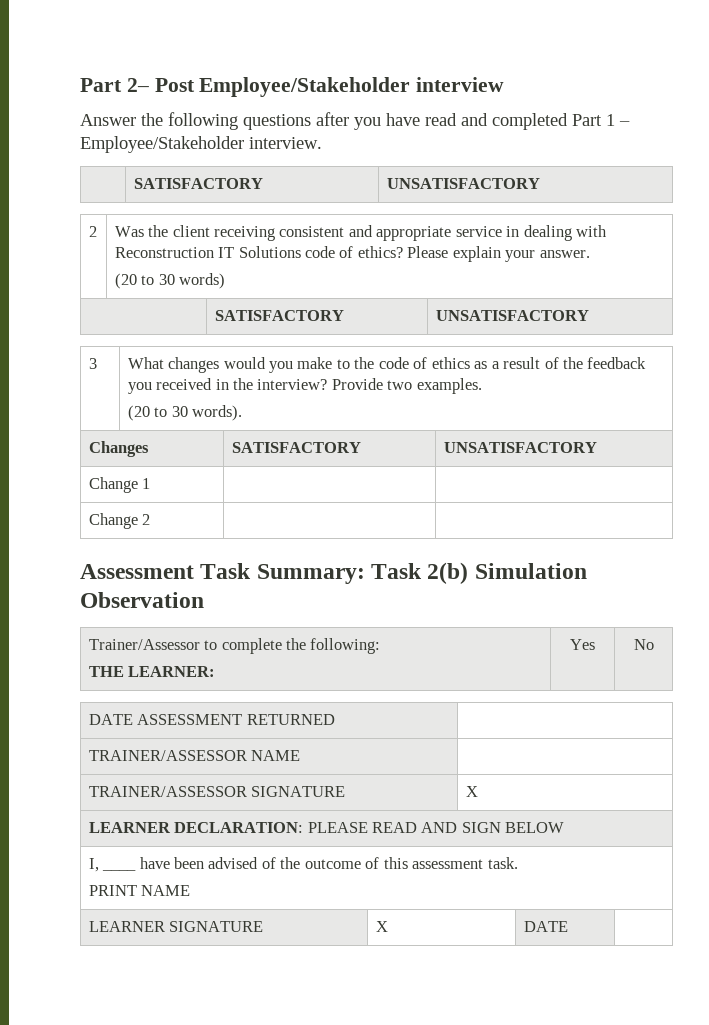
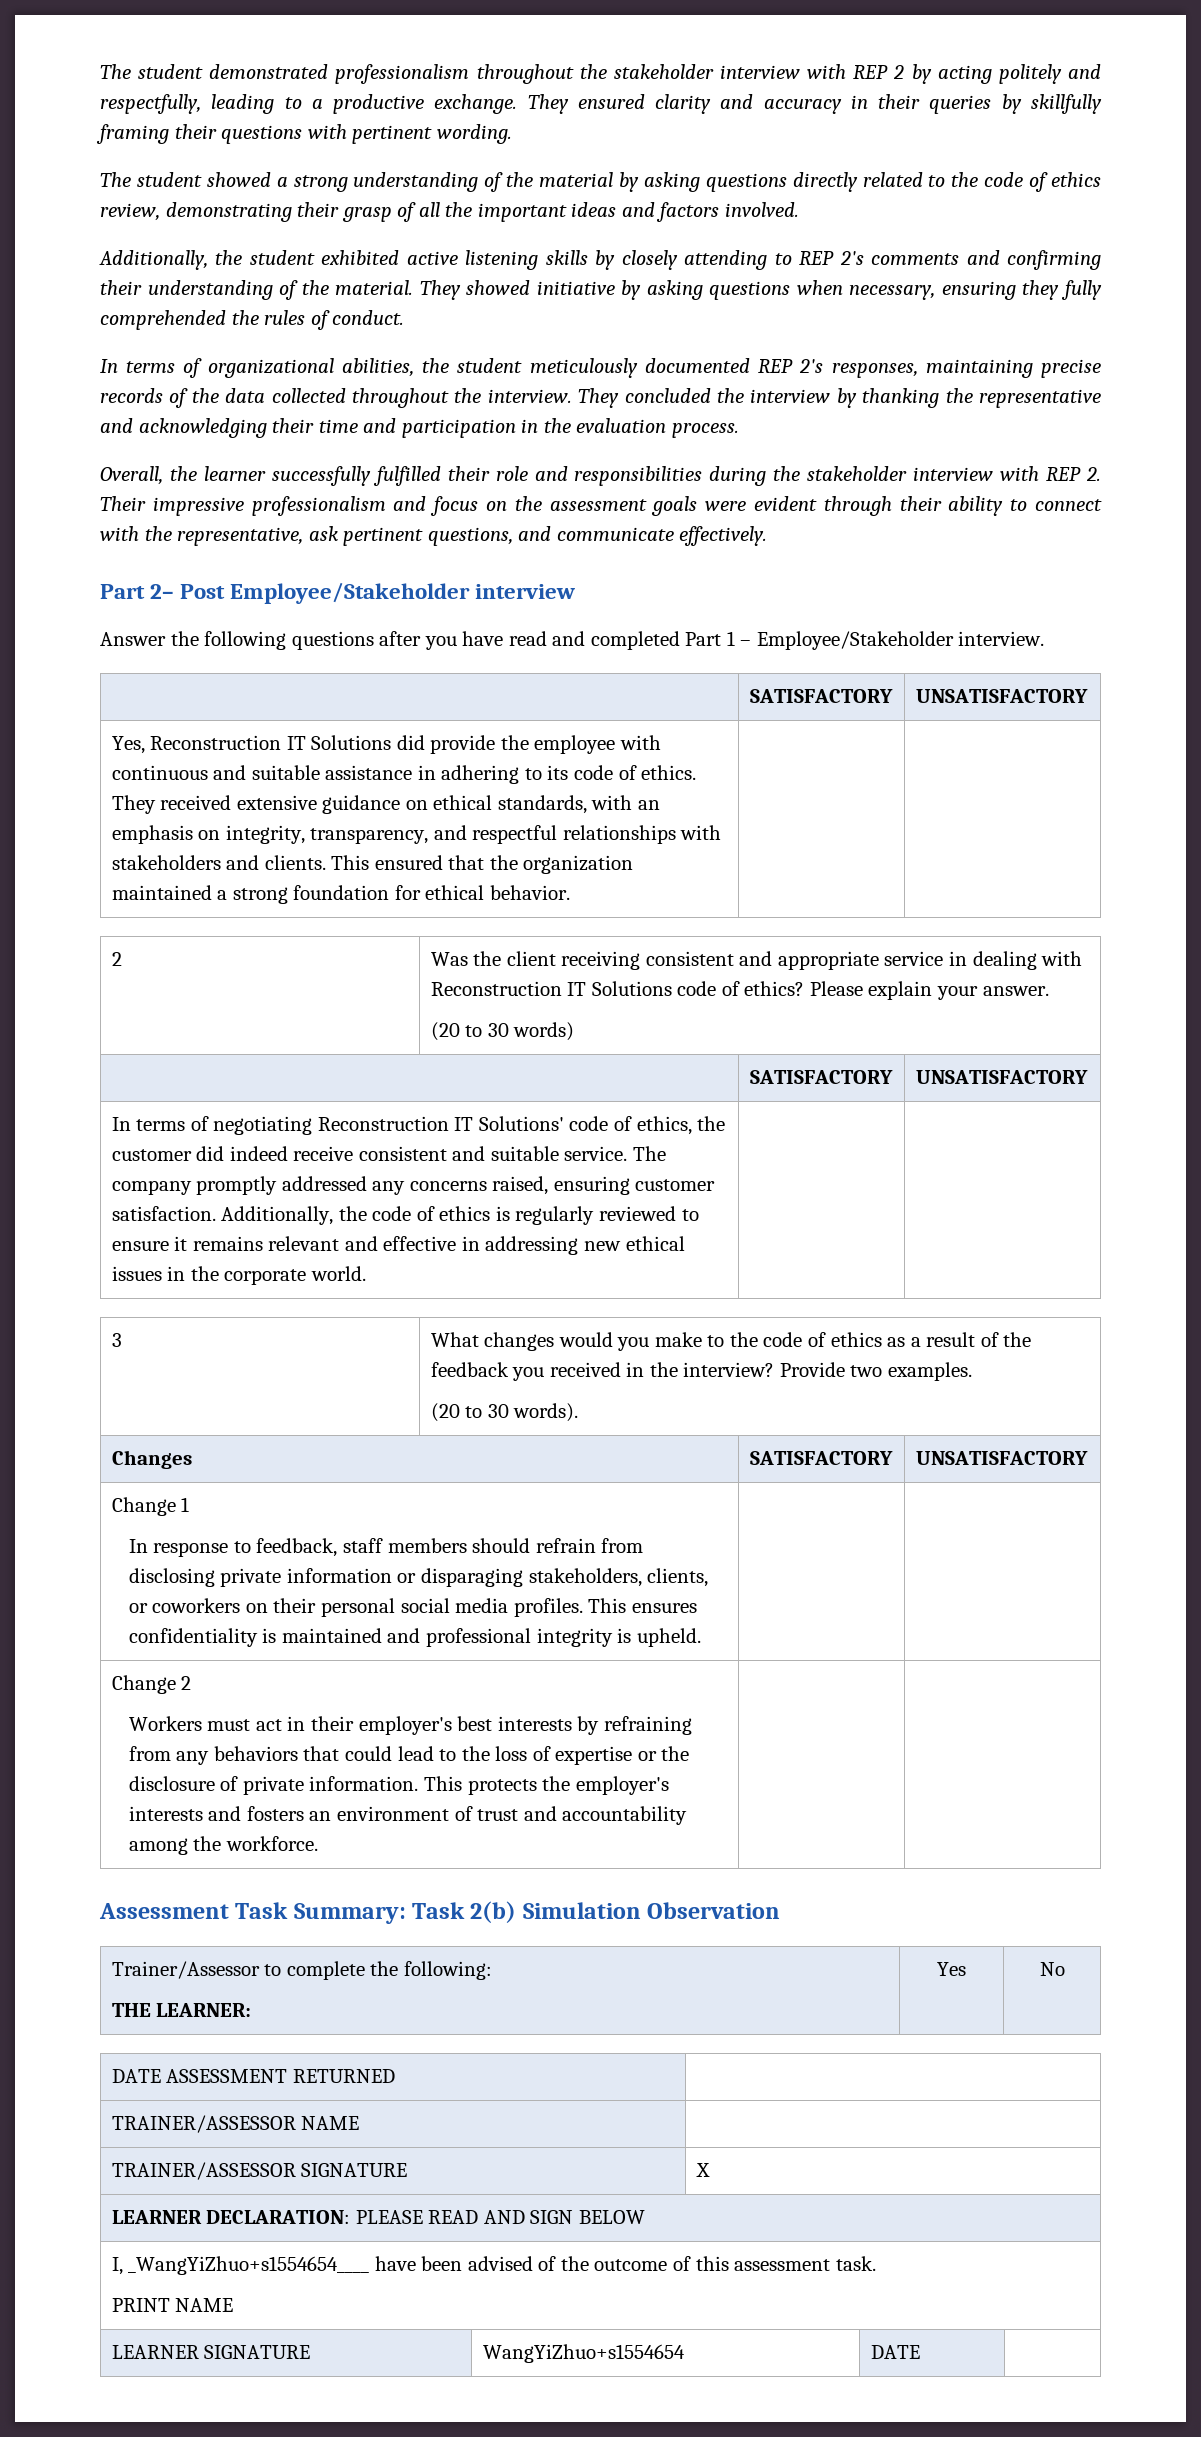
+ The student demonstrated professionalism throughout the stakeholder interview with REP 2 by acting politely and respectfully, leading to a productive exchange. They ensured clarity and accuracy in their queries by skillfully framing their questions with pertinent wording.
+ The student showed a strong understanding of the material by asking questions directly related to the code of ethics review, demonstrating their grasp of all the important ideas and factors involved.
+ Additionally, the student exhibited active listening skills by closely attending to REP 2's comments and confirming their understanding of the material. They showed initiative by asking questions when necessary, ensuring they fully comprehended the rules of conduct.
+ In terms of organizational abilities, the student meticulously documented REP 2's responses, maintaining precise records of the data collected throughout the interview. They concluded the interview by thanking the representative and acknowledging their time and participation in the evaluation process.
+ Overall, the learner successfully fulfilled their role and responsibilities during the stakeholder interview with REP 2. Their impressive professionalism and focus on the assessment goals were evident through their ability to connect with the representative, ask pertinent questions, and communicate effectively.
+ Yes, Reconstruction IT Solutions did provide the employee with continuous and suitable assistance in adhering to its code of ethics. They received extensive guidance on ethical standards, with an emphasis on integrity, transparency, and respectful relationships with stakeholders and clients. This ensured that the organization maintained a strong foundation for ethical behavior.
+ In terms of negotiating Reconstruction IT Solutions' code of ethics, the customer did indeed receive consistent and suitable service. The company promptly addressed any concerns raised, ensuring customer satisfaction. Additionally, the code of ethics is regularly reviewed to ensure it remains relevant and effective in addressing new ethical issues in the corporate world.
- Change 1 | |
- Change 2 | |
+ Change 1
+ In response to feedback, staff members should refrain from disclosing private information or disparaging stakeholders, clients, or coworkers on their personal social media profiles. This ensures confidentiality is maintained and professional integrity is upheld. | |
+ Change 2
+ Workers must act in their employer's best interests by refraining from any behaviors that could lead to the loss of expertise or the disclosure of private information. This protects the employer's interests and fosters an environment of trust and accountability among the workforce.
- I, ____ have been advised of the outcome of this assessment task.
+ I, _WangYiZhuo+s1554654____ have been advised of the outcome of this assessment task.
- LEARNER SIGNATURE | X | DATE |
+ LEARNER SIGNATURE | WangYiZhuo+s1554654 | DATE |

